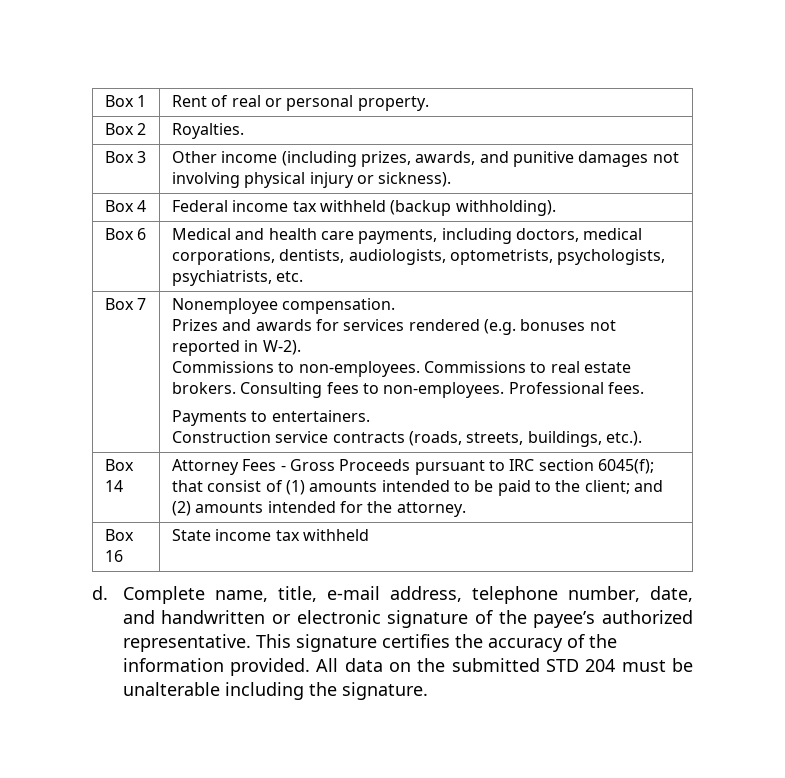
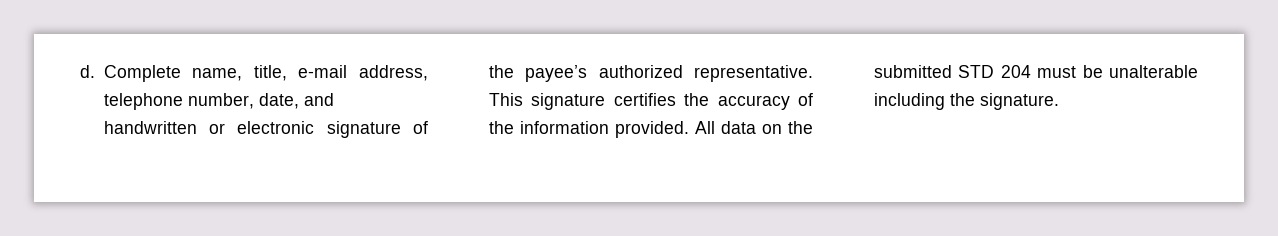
- Box 1 | Rent of real or personal property.
- Box 2 | Royalties.
- Box 3 | Other income (including prizes, awards, and punitive damages not involving physical injury or sickness).
- Box 4 | Federal income tax withheld (backup withholding).
- Box 6 | Medical and health care payments, including doctors, medical corporations, dentists, audiologists, optometrists, psychologists, psychiatrists, etc.
- Box 7 | Nonemployee compensation.
- Prizes and awards for services rendered (e.g. bonuses not reported in W-2).
- Commissions to non-employees. Commissions to real estate brokers. Consulting fees to non-employees. Professional fees.
- Payments to entertainers.
- Construction service contracts (roads, streets, buildings, etc.).
- Box 14 | Attorney Fees - Gross Proceeds pursuant to IRC section 6045(f); that consist of (1) amounts intended to be paid to the client; and (2) amounts intended for the attorney.
- Box 16 | State income tax withheld

